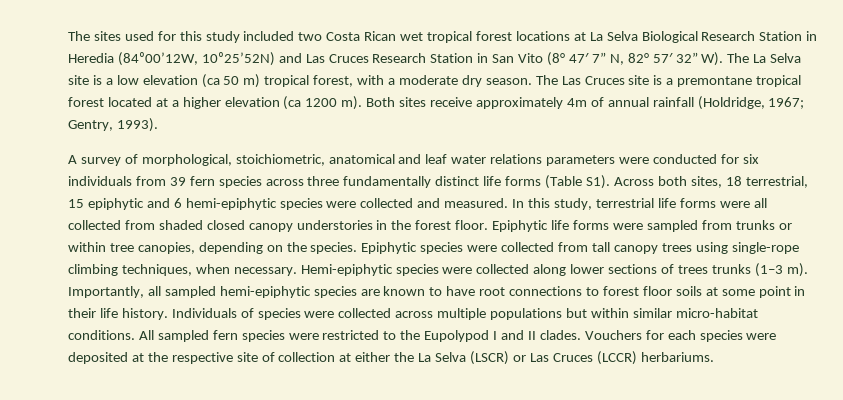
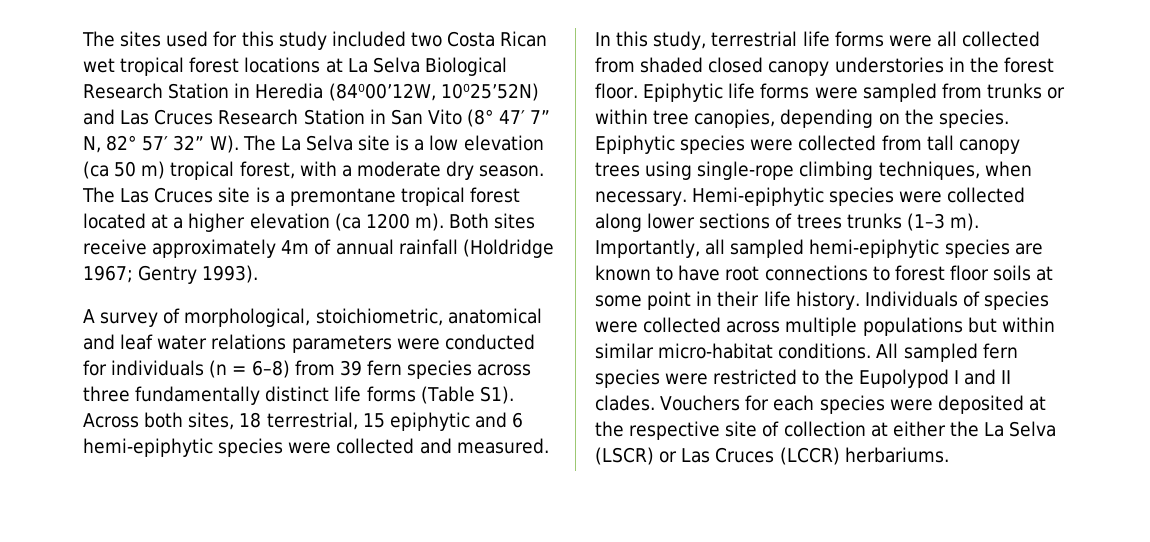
- Both sites receive approximately 4m of annual rainfall (Holdridge, 1967; Gentry, 1993).
+ Both sites receive approximately 4m of annual rainfall (Holdridge 1967; Gentry 1993).
- A survey of morphological, stoichiometric, anatomical and leaf water relations parameters were conducted for six individuals from 39 fern species across three fundamentally distinct life forms (Table S1). Across both sites, 18 terrestrial, 15 epiphytic and 6 hemi-epiphytic species were collected and measured.
+ A survey of morphological, stoichiometric, anatomical and leaf water relations parameters were conducted for individuals (n = 6–8) from 39 fern species across three fundamentally distinct life forms (Table S1). Across both sites, 18 terrestrial, 15 epiphytic and 6 hemi-epiphytic species were collected and measured.

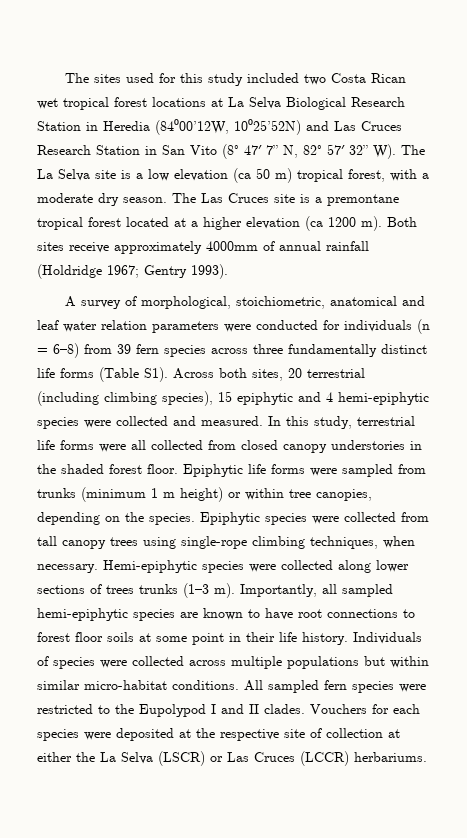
- Both sites receive approximately 4m of annual rainfall (Holdridge 1967; Gentry 1993).
+ Both sites receive approximately 4000mm of annual rainfall (Holdridge 1967; Gentry 1993).
- A survey of morphological, stoichiometric, anatomical and leaf water relations parameters were conducted for individuals (n = 6–8) from 39 fern species across three fundamentally distinct life forms (Table S1). Across both sites, 18 terrestrial, 15 epiphytic and 6 hemi-epiphytic species were collected and measured.
+ A survey of morphological, stoichiometric, anatomical and leaf water relation parameters were conducted for individuals (n = 6–8) from 39 fern species across three fundamentally distinct life forms (Table S1). Across both sites, 20 terrestrial (including climbing species), 15 epiphytic and 4 hemi-epiphytic species were collected and measured.
- In this study, terrestrial life forms were all collected from shaded closed canopy understories in the forest floor.
+ In this study, terrestrial life forms were all collected from closed canopy understories in the shaded forest floor.
- Epiphytic life forms were sampled from trunks or within tree canopies, depending on the species.
+ Epiphytic life forms were sampled from trunks (minimum 1 m height) or within tree canopies, depending on the species.

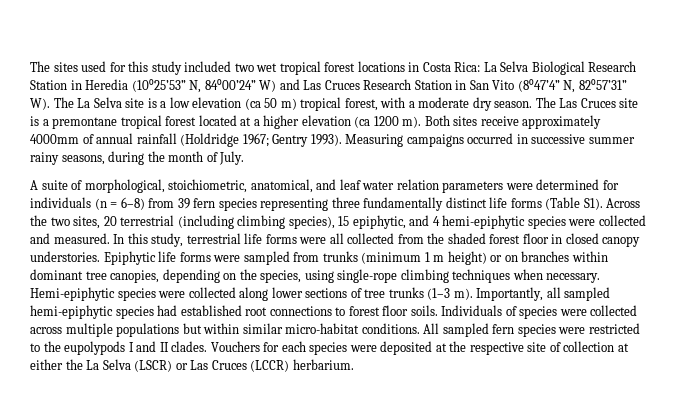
- The sites used for this study included two Costa Rican wet tropical forest locations at La Selva Biological Research Station in Heredia (84⁰00’12W, 10⁰25’52N) and Las Cruces Research Station in San Vito (8° 47′ 7” N, 82° 57′ 32” W). The La Selva site is a low elevation (ca 50 m) tropical forest, with a moderate dry season.
+ The sites used for this study included two wet tropical forest locations in Costa Rica: La Selva Biological Research Station in Heredia (10⁰25’53” N, 84⁰00’24” W) and Las Cruces Research Station in San Vito (8⁰47’4” N, 82⁰57’31” W). The La Selva site is a low elevation (ca 50 m) tropical forest, with a moderate dry season.
+ Measuring campaigns occurred in successive summer rainy seasons, during the month of July.
- A survey of morphological, stoichiometric, anatomical and leaf water relation parameters were conducted for individuals (n = 6–8) from 39 fern species across three fundamentally distinct life forms (Table S1). Across both sites, 20 terrestrial (including climbing species), 15 epiphytic and 4 hemi-epiphytic species were collected and measured.
+ A suite of morphological, stoichiometric, anatomical, and leaf water relation parameters were determined for individuals (n = 6–8) from 39 fern species representing three fundamentally distinct life forms (Table S1). Across the two sites, 20 terrestrial (including climbing species), 15 epiphytic, and 4 hemi-epiphytic species were collected and measured.
- In this study, terrestrial life forms were all collected from closed canopy understories in the shaded forest floor.
+ In this study, terrestrial life forms were all collected from the shaded forest floor in closed canopy understories.
- Epiphytic life forms were sampled from trunks (minimum 1 m height) or within tree canopies, depending on the species. Epiphytic species were collected from tall canopy trees using single-rope climbing techniques, when necessary.
+ Epiphytic life forms were sampled from trunks (minimum 1 m height) or on branches within dominant tree canopies, depending on the species, using single-rope climbing techniques when necessary.
- Hemi-epiphytic species were collected along lower sections of trees trunks (1–3 m).
+ Hemi-epiphytic species were collected along lower sections of tree trunks (1–3 m).
- Importantly, all sampled hemi-epiphytic species are known to have root connections to forest floor soils at some point in their life history.
+ Importantly, all sampled hemi-epiphytic species had established root connections to forest floor soils.
- All sampled fern species were restricted to the Eupolypod I and II clades.
+ All sampled fern species were restricted to the eupolypods I and II clades.
- Vouchers for each species were deposited at the respective site of collection at either the La Selva (LSCR) or Las Cruces (LCCR) herbariums.
+ Vouchers for each species were deposited at the respective site of collection at either the La Selva (LSCR) or Las Cruces (LCCR) herbarium.

